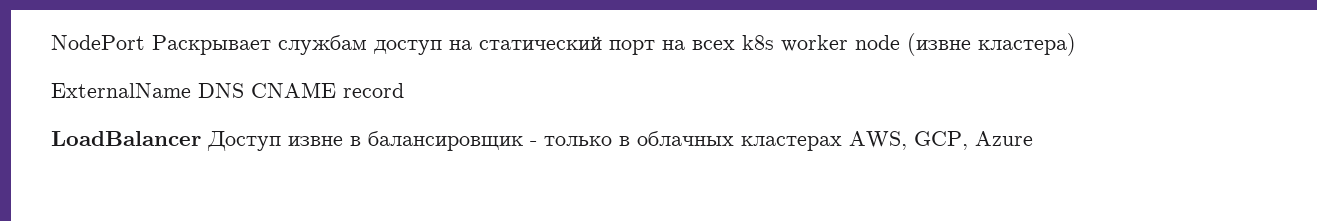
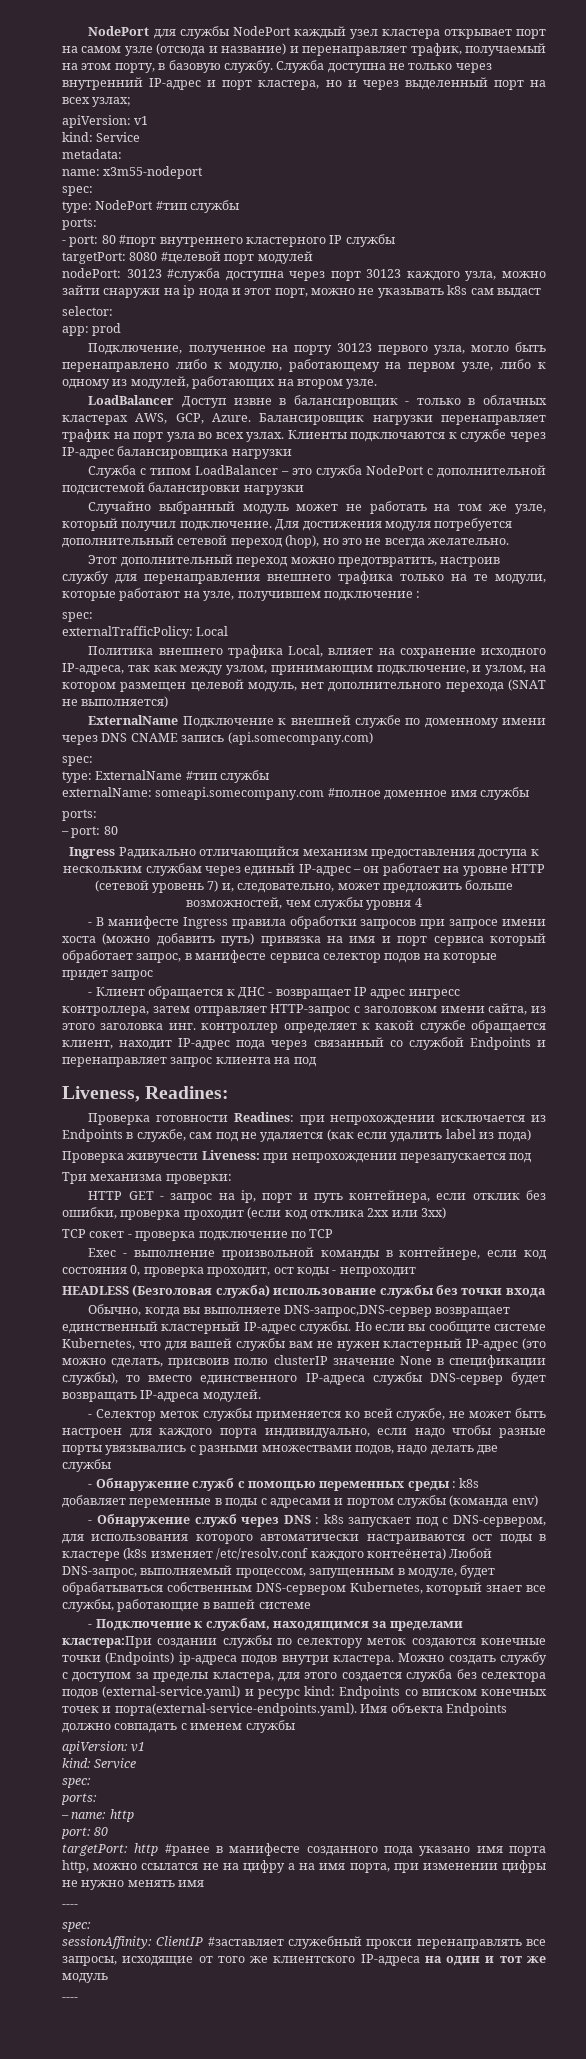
- NodePort Раскрывает службам доступ на статический порт на всех k8s worker node (извне кластера)
- ExternalName DNS CNAME record
+ NodePort для службы NodePort каждый узел кластера открывает порт на самом узле (отсюда и название) и перенаправляет трафик, получаемый на этом порту, в базовую службу. Служба доступна не только через внутренний IP-адрес и порт кластера, но и через выделенный порт на всех узлах;
+ apiVersion: v1
+ kind: Service
+ metadata:
+ name: x3m55-nodeport
+ spec:
+ type: NodePort #тип службы
+ ports:
+ - port: 80 #порт внутреннего кластерного IP службы
+ targetPort: 8080 #целевой порт модулей
+ nodePort: 30123 #служба доступна через порт 30123 каждого узла, можно зайти снаружи на ip нода и этот порт, можно не указывать k8s сам выдаст
+ selector:
+ app: prod
+ Подключение, полученное на порту 30123 первого узла, могло быть перенаправлено либо к модулю, работающему на первом узле, либо к одному из модулей, работающих на втором узле.
- LoadBalancer Доступ извне в балансировщик - только в облачных кластерах AWS, GCP, Azure
+ LoadBalancer Доступ извне в балансировщик - только в облачных кластерах AWS, GCP, Azure. Балансировщик нагрузки перенаправляет трафик на порт узла во всех узлах. Клиенты подключаются к службе через IP-адрес балансировщика нагрузки
+ Служба с типом LoadBalancer – это служба NodePort с дополнительной подсистемой балансировки нагрузки
+ Cлучайно выбранный модуль может не работать на том же узле, который получил подключение. Для достижения модуля потребуется дополнительный сетевой переход (hop), но это не всегда желательно.
+ Этот дополнительный переход можно предотвратить, настроив службу для перенаправления внешнего трафика только на те модули, которые работают на узле, получившем подключение :
+ spec:
+ externalTrafficPolicy: Local
+ Политика внешнего трафика Local, влияет на сохранение исходного IP-адреса, так как между узлом, принимающим подключение, и узлом, на котором размещен целевой модуль, нет дополнительного перехода (SNAT не выполняется)
+ ExternalName Подключение к внешней службе по доменному имени через DNS CNAME запись (api.somecompany.com)
+ spec:
+ type: ExternalName #тип службы
+ externalName: someapi.somecompany.com #полное доменное имя службы
+ ports:
+ – port: 80
+ Ingress Радикально отличающийся механизм предоставления доступа к нескольким службам через единый IP-адрес – он работает на уровне HTTP (сетевой уровень 7) и, следовательно, может предложить больше возможностей, чем службы уровня 4
+ - В манифесте Ingress правила обработки запросов при запросе имени хоста (можно добавить путь) привязка на имя и порт сервиса который обработает запрос, в манифесте сервиса селектор подов на которые придет запрос
+ - Клиент обращается к ДНС - возвращает IP адрес ингресс контроллера, затем отправляет HTTP-запрос с заголовком имени сайта, из этого заголовка инг. контроллер определяет к какой службе обращается клиент, находит IP-адрес пода через связанный со службой Endpoints и перенаправляет запрос клиента на под
+ Liveness, Readines:
+ Проверка готовности Readines: при непрохождении исключается из Endpoints в службе, сам под не удаляется (как если удалить label из пода)
+ Проверка живучести Liveness: при непрохождении перезапускается под
+ Три механизма проверки:
+ HTTP GET - запрос на ip, порт и путь контейнера, если отклик без ошибки, проверка проходит (если код отклика 2хх или 3хх)
+ TCP сокет - проверка подключение по TCP
+ Exec - выполнение произвольной команды в контейнере, если код состояния 0, проверка проходит, ост коды - непроходит
+ HEADLESS (Безголовая служба) использование службы без точки входа
+ Обычно, когда вы выполняете DNS-запрос,DNS-сервер возвращает единственный кластерный IP-адрес службы. Но если вы сообщите системе Kubernetes, что для вашей службы вам не нужен кластерный IP-адрес (это можно сделать, присвоив полю clusterIP значение None в спецификации службы), то вместо единственного IP-адреса службы DNS-сервер будет возвращать IP-адреса модулей.
+ - Селектор меток службы применяется ко всей службе, не может быть настроен для каждого порта индивидуально, если надо чтобы разные порты увязывались с разными множествами подов, надо делать две службы
+ - Обнаружение служб с помощью переменных среды : k8s добавляет переменные в поды с адресами и портом службы (команда env)
+ - Обнаружение служб через DNS : k8s запускает под с DNS-сервером, для использования которого автоматически настраиваются ост поды в кластере (k8s изменяет /etc/resolv.conf каждого контеёнета) Любой DNS-запрос, выполняемый процессом, запущенным в модуле, будет обрабатываться собственным DNS-сервером Kubernetes, который знает все службы, работающие в вашей системе
+ - Подключение к службам, находящимся за пределами кластера:При создании службы по селектору меток создаются конечные точки (Endpoints) ip-адреса подов внутри кластера. Можно создать службу с доступом за пределы кластера, для этого создается служба без селектора подов (external-service.yaml) и ресурс kind: Endpoints со вписком конечных точек и порта(external-service-endpoints.yaml). Имя объекта Endpoints должно совпадать с именем службы
+ apiVersion: v1
+ kind: Service
+ spec:
+ ports:
+ – name: http
+ port: 80
+ targetPort: http #ранее в манифесте созданного пода указано имя порта http, можно ссылатся не на цифру а на имя порта, при изменении цифры не нужно менять имя
+ ----
+ spec:
+ sessionAffinity: ClientIP #заставляет служебный прокси перенаправлять все запросы, исходящие от того же клиентского IP-адреса на один и тот же модуль
+ ----

